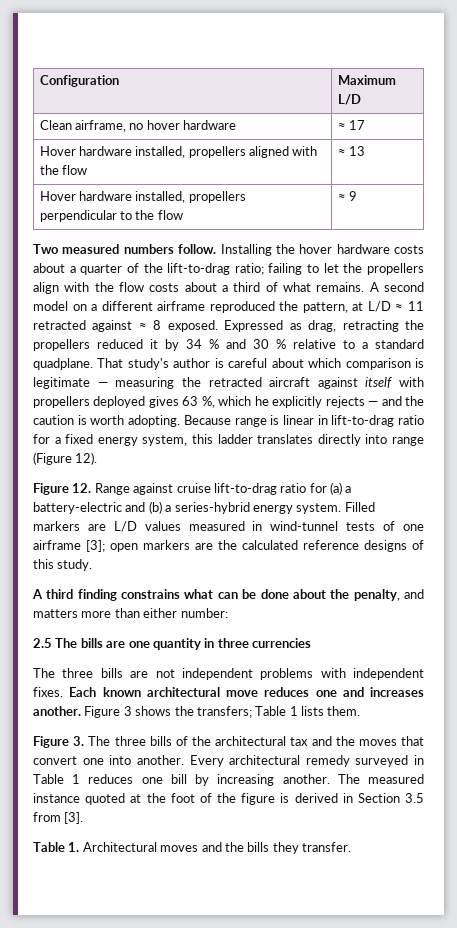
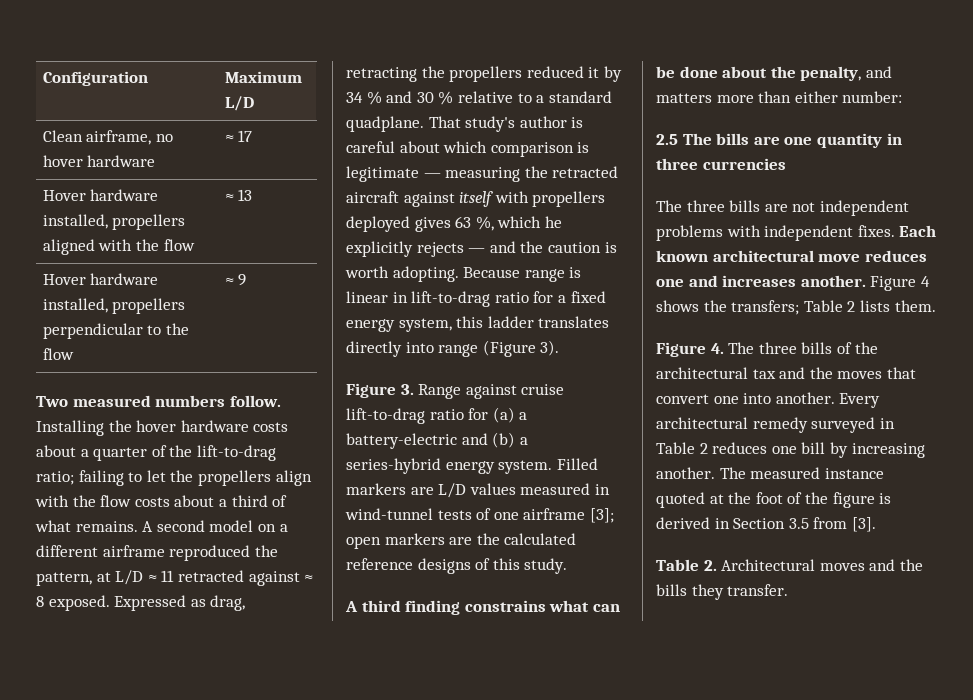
- Because range is linear in lift-to-drag ratio for a fixed energy system, this ladder translates directly into range (Figure 12).
- Figure 12. Range against cruise lift-to-drag ratio for (a) a battery-electric and (b) a series-hybrid energy system.
+ Because range is linear in lift-to-drag ratio for a fixed energy system, this ladder translates directly into range (Figure 3).
+ Figure 3. Range against cruise lift-to-drag ratio for (a) a battery-electric and (b) a series-hybrid energy system.
- Figure 3 shows the transfers; Table 1 lists them.
+ Figure 4 shows the transfers; Table 2 lists them.
- Figure 3. The three bills of the architectural tax and the moves that convert one into another.
+ Figure 4. The three bills of the architectural tax and the moves that convert one into another.
- Every architectural remedy surveyed in Table 1 reduces one bill by increasing another.
+ Every architectural remedy surveyed in Table 2 reduces one bill by increasing another.
- Table 1. Architectural moves and the bills they transfer.
+ Table 2. Architectural moves and the bills they transfer.

